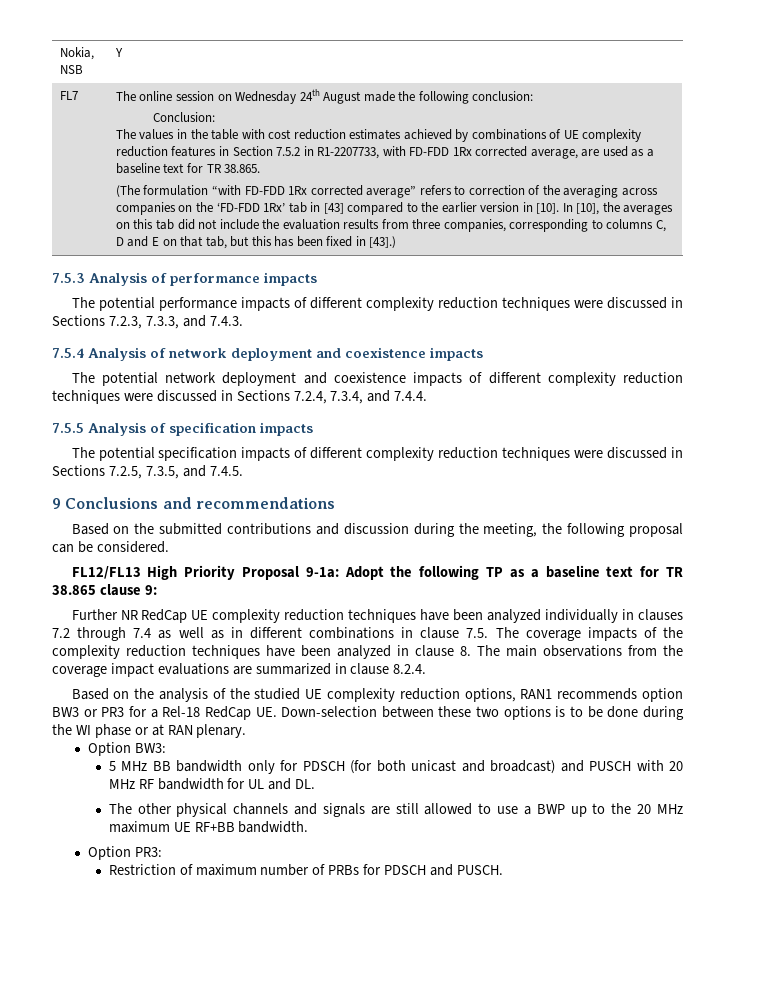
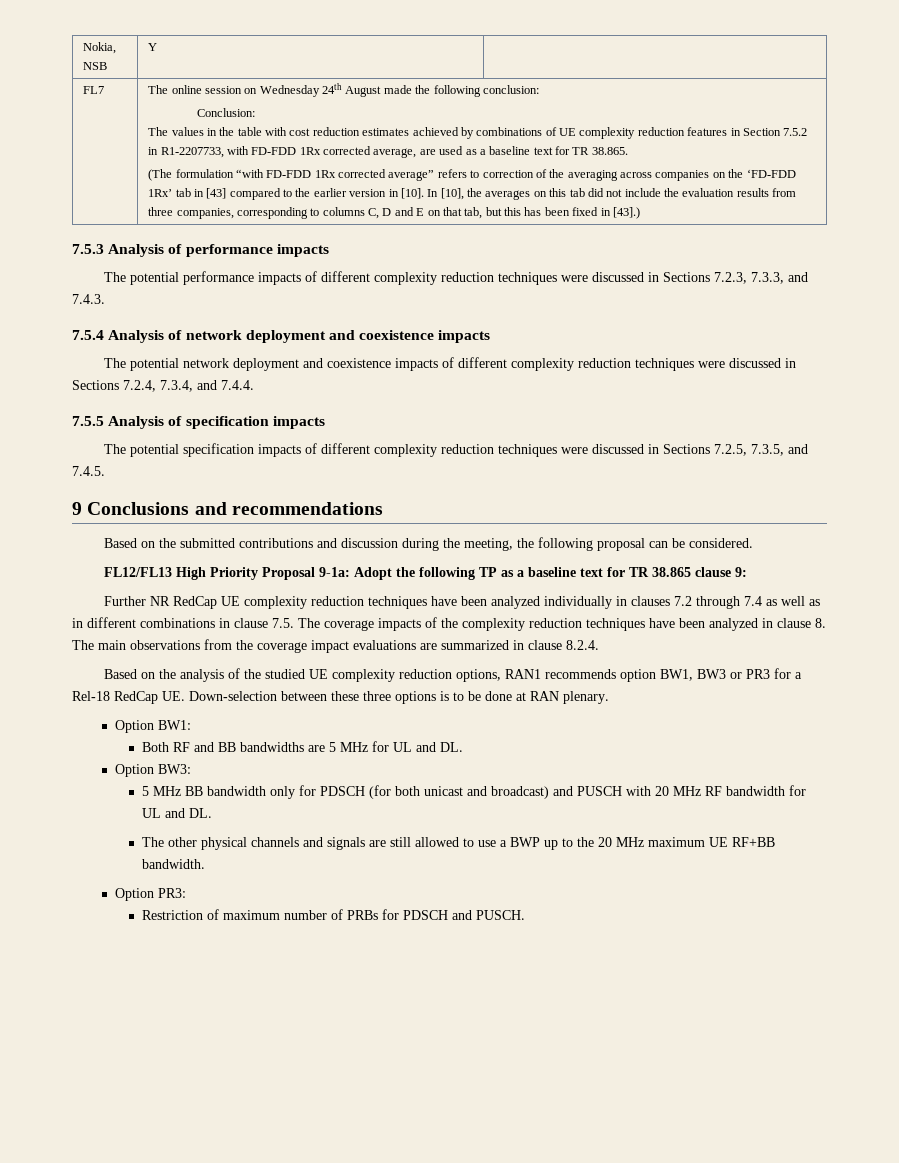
- Based on the analysis of the studied UE complexity reduction options, RAN1 recommends option BW3 or PR3 for a Rel-18 RedCap UE. Down-selection between these two options is to be done during the WI phase or at RAN plenary.
+ Based on the analysis of the studied UE complexity reduction options, RAN1 recommends option BW1, BW3 or PR3 for a Rel-18 RedCap UE. Down-selection between these three options is to be done at RAN plenary.
+ Option BW1:
+ Both RF and BB bandwidths are 5 MHz for UL and DL.

